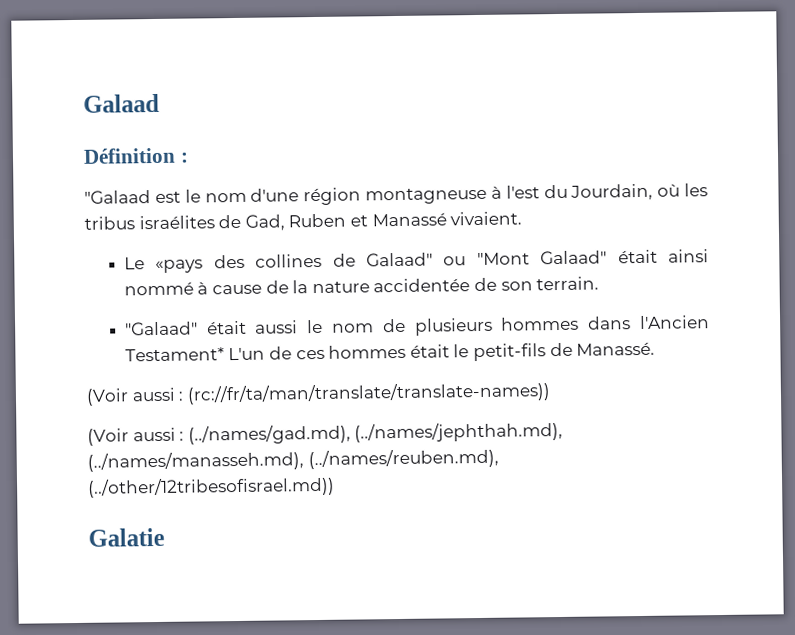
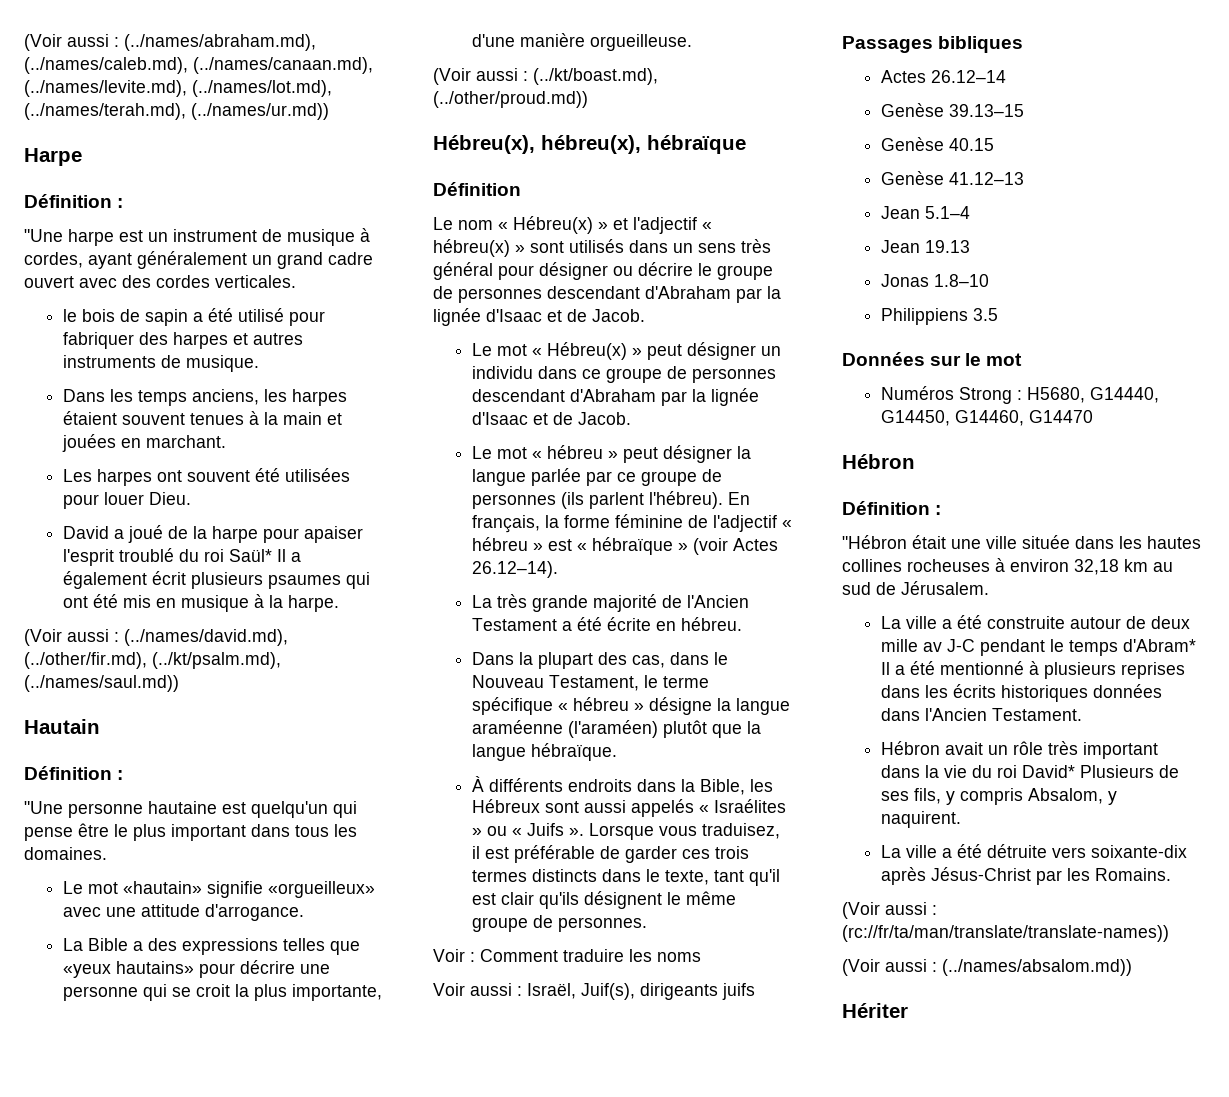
- Galaad
+ (Voir aussi : (../names/abraham.md), (../names/caleb.md), (../names/canaan.md), (../names/levite.md), (../names/lot.md), (../names/terah.md), (../names/ur.md))
+ Harpe
  Définition :
- "Galaad est le nom d'une région montagneuse à l'est du Jourdain, où les tribus israélites de Gad, Ruben et Manassé vivaient.
- Le «pays des collines de Galaad" ou "Mont Galaad" était ainsi nommé à cause de la nature accidentée de son terrain.
- "Galaad" était aussi le nom de plusieurs hommes dans l'Ancien Testament* L'un de ces hommes était le petit-fils de Manassé.
+ "Une harpe est un instrument de musique à cordes, ayant généralement un grand cadre ouvert avec des cordes verticales.
+ le bois de sapin a été utilisé pour fabriquer des harpes et autres instruments de musique.
+ Dans les temps anciens, les harpes étaient souvent tenues à la main et jouées en marchant.
+ Les harpes ont souvent été utilisées pour louer Dieu.
+ David a joué de la harpe pour apaiser l'esprit troublé du roi Saül* Il a également écrit plusieurs psaumes qui ont été mis en musique à la harpe.
+ (Voir aussi : (../names/david.md), (../other/fir.md), (../kt/psalm.md), (../names/saul.md))
+ Hautain
+ Définition :
+ "Une personne hautaine est quelqu'un qui pense être le plus important dans tous les domaines.
+ Le mot «hautain» signifie «orgueilleux» avec une attitude d'arrogance.
+ La Bible a des expressions telles que «yeux hautains» pour décrire une personne qui se croit la plus importante, d'une manière orgueilleuse.
+ (Voir aussi : (../kt/boast.md), (../other/proud.md))
+ Hébreu(x), hébreu(x), hébraïque
+ Définition
+ Le nom « Hébreu(x) » et l'adjectif « hébreu(x) » sont utilisés dans un sens très général pour désigner ou décrire le groupe de personnes descendant d'Abraham par la lignée d'Isaac et de Jacob.
+ Le mot « Hébreu(x) » peut désigner un individu dans ce groupe de personnes descendant d'Abraham par la lignée d'Isaac et de Jacob.
+ Le mot « hébreu » peut désigner la langue parlée par ce groupe de personnes (ils parlent l'hébreu). En français, la forme féminine de l'adjectif « hébreu » est « hébraïque » (voir Actes 26.12–14).
+ La très grande majorité de l'Ancien Testament a été écrite en hébreu.
+ Dans la plupart des cas, dans le Nouveau Testament, le terme spécifique « hébreu » désigne la langue araméenne (l'araméen) plutôt que la langue hébraïque.
+ À différents endroits dans la Bible, les Hébreux sont aussi appelés « Israélites » ou « Juifs ». Lorsque vous traduisez, il est préférable de garder ces trois termes distincts dans le texte, tant qu'il est clair qu'ils désignent le même groupe de personnes.
+ Voir : Comment traduire les noms
+ Voir aussi : Israël, Juif(s), dirigeants juifs
+ Passages bibliques
+ Actes 26.12–14
+ Genèse 39.13–15
+ Genèse 40.15
+ Genèse 41.12–13
+ Jean 5.1–4
+ Jean 19.13
+ Jonas 1.8–10
+ Philippiens 3.5
+ Données sur le mot
+ Numéros Strong : H5680, G14440, G14450, G14460, G14470
+ Hébron
+ Définition :
+ "Hébron était une ville située dans les hautes collines rocheuses à environ 32,18 km au sud de Jérusalem.
+ La ville a été construite autour de deux mille av J-C pendant le temps d'Abram* Il a été mentionné à plusieurs reprises dans les écrits historiques données dans l'Ancien Testament.
+ Hébron avait un rôle très important dans la vie du roi David* Plusieurs de ses fils, y compris Absalom, y naquirent.
+ La ville a été détruite vers soixante-dix après Jésus-Christ par les Romains.
- (Voir aussi : (../names/gad.md), (../names/jephthah.md), (../names/manasseh.md), (../names/reuben.md), (../other/12tribesofisrael.md))
- Galatie
+ (Voir aussi : (../names/absalom.md))
+ Hériter

